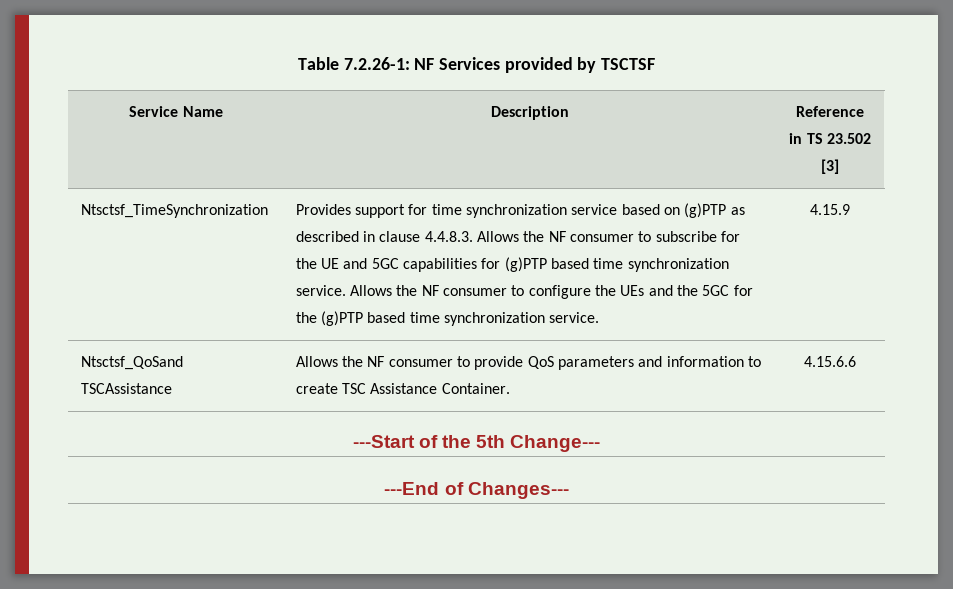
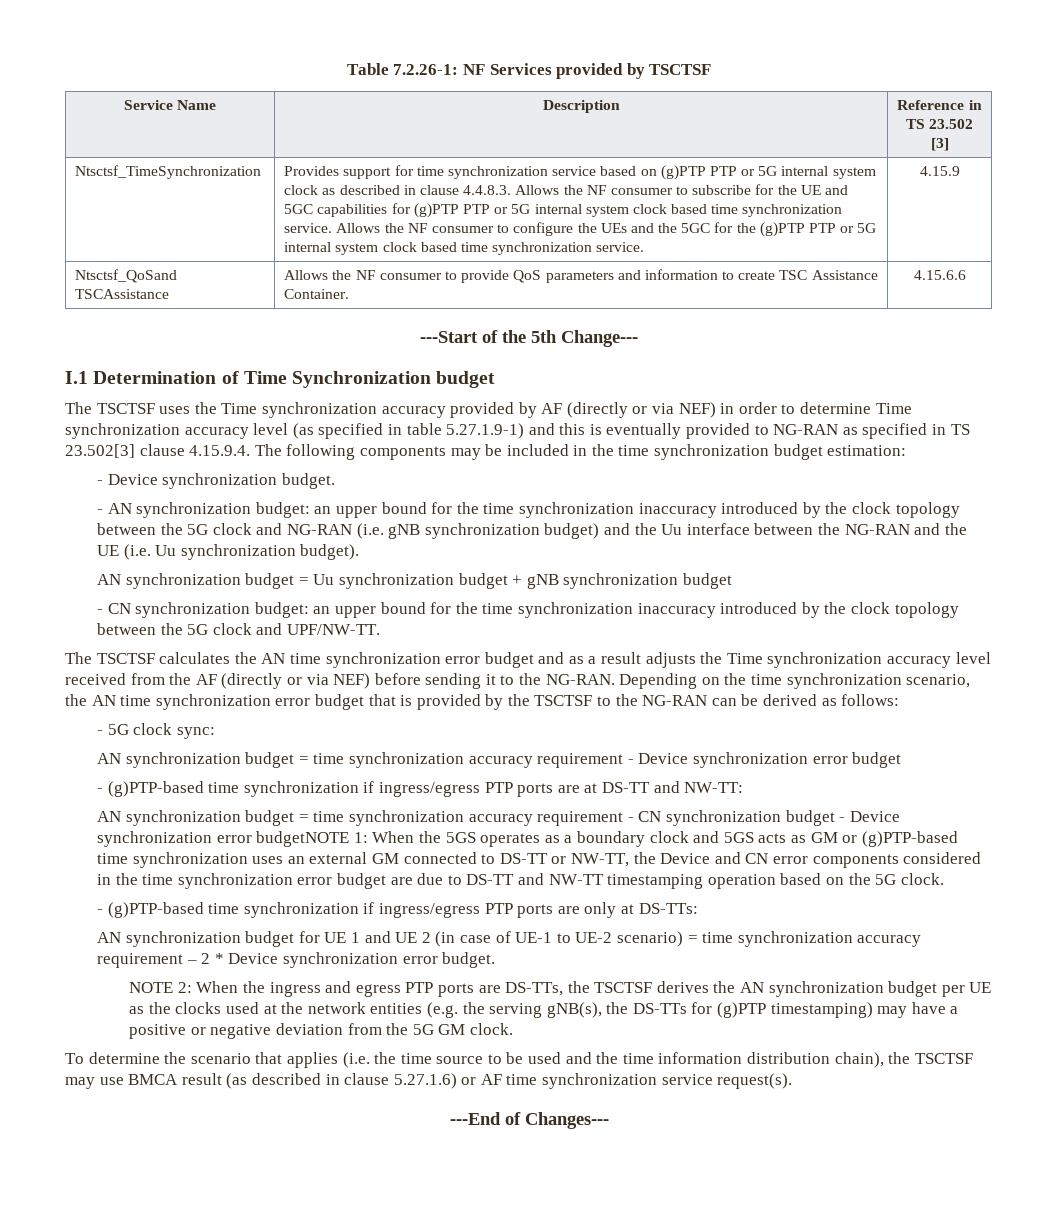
- Provides support for time synchronization service based on (g)PTP as described in clause 4.4.8.3. Allows the NF consumer to subscribe for the UE and 5GC capabilities for (g)PTP based time synchronization service.
+ Provides support for time synchronization service based on (g)PTP PTP or 5G internal system clock as described in clause 4.4.8.3. Allows the NF consumer to subscribe for the UE and 5GC capabilities for (g)PTP PTP or 5G internal system clock based time synchronization service.
- Allows the NF consumer to configure the UEs and the 5GC for the (g)PTP based time synchronization service.
+ Allows the NF consumer to configure the UEs and the 5GC for the (g)PTP PTP or 5G internal system clock based time synchronization service.
+ I.1 Determination of Time Synchronization budget
+ The TSCTSF uses the Time synchronization accuracy provided by AF (directly or via NEF) in order to determine Time synchronization accuracy level (as specified in table 5.27.1.9-1) and this is eventually provided to NG-RAN as specified in TS 23.502[3] clause 4.15.9.4. The following components may be included in the time synchronization budget estimation:
+ - Device synchronization budget.
+ - AN synchronization budget: an upper bound for the time synchronization inaccuracy introduced by the clock topology between the 5G clock and NG-RAN (i.e. gNB synchronization budget) and the Uu interface between the NG-RAN and the UE (i.e. Uu synchronization budget).
+ AN synchronization budget = Uu synchronization budget + gNB synchronization budget
+ - CN synchronization budget: an upper bound for the time synchronization inaccuracy introduced by the clock topology between the 5G clock and UPF/NW-TT.
+ The TSCTSF calculates the AN time synchronization error budget and as a result adjusts the Time synchronization accuracy level received from the AF (directly or via NEF) before sending it to the NG-RAN. Depending on the time synchronization scenario, the AN time synchronization error budget that is provided by the TSCTSF to the NG-RAN can be derived as follows:
+ - 5G clock sync:
+ AN synchronization budget = time synchronization accuracy requirement - Device synchronization error budget
+ - (g)PTP-based time synchronization if ingress/egress PTP ports are at DS-TT and NW-TT:
+ AN synchronization budget = time synchronization accuracy requirement - CN synchronization budget - Device synchronization error budgetNOTE 1: When the 5GS operates as a boundary clock and 5GS acts as GM or (g)PTP-based time synchronization uses an external GM connected to DS-TT or NW-TT, the Device and CN error components considered in the time synchronization error budget are due to DS-TT and NW-TT timestamping operation based on the 5G clock.
+ - (g)PTP-based time synchronization if ingress/egress PTP ports are only at DS-TTs:
+ AN synchronization budget for UE 1 and UE 2 (in case of UE-1 to UE-2 scenario) = time synchronization accuracy requirement – 2 * Device synchronization error budget.
+ NOTE 2: When the ingress and egress PTP ports are DS-TTs, the TSCTSF derives the AN synchronization budget per UE as the clocks used at the network entities (e.g. the serving gNB(s), the DS-TTs for (g)PTP timestamping) may have a positive or negative deviation from the 5G GM clock.
+ To determine the scenario that applies (i.e. the time source to be used and the time information distribution chain), the TSCTSF may use BMCA result (as described in clause 5.27.1.6) or AF time synchronization service request(s).

